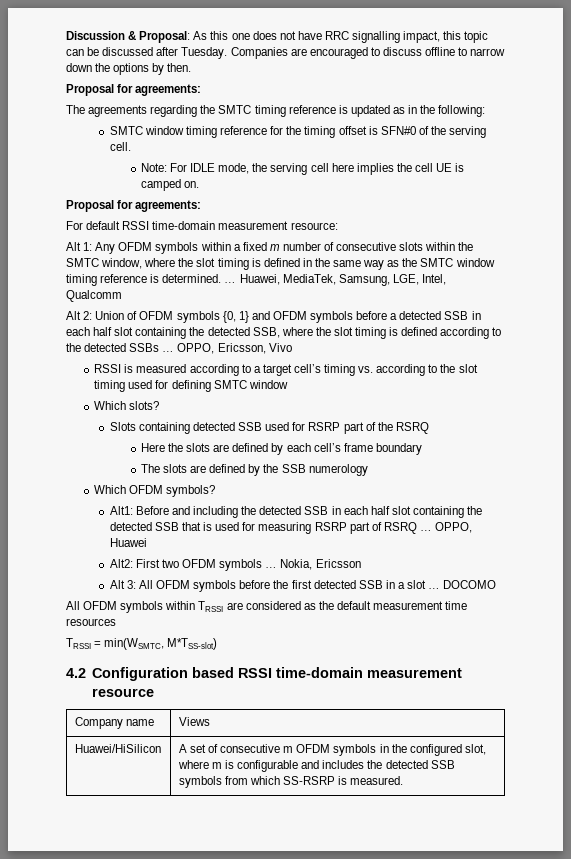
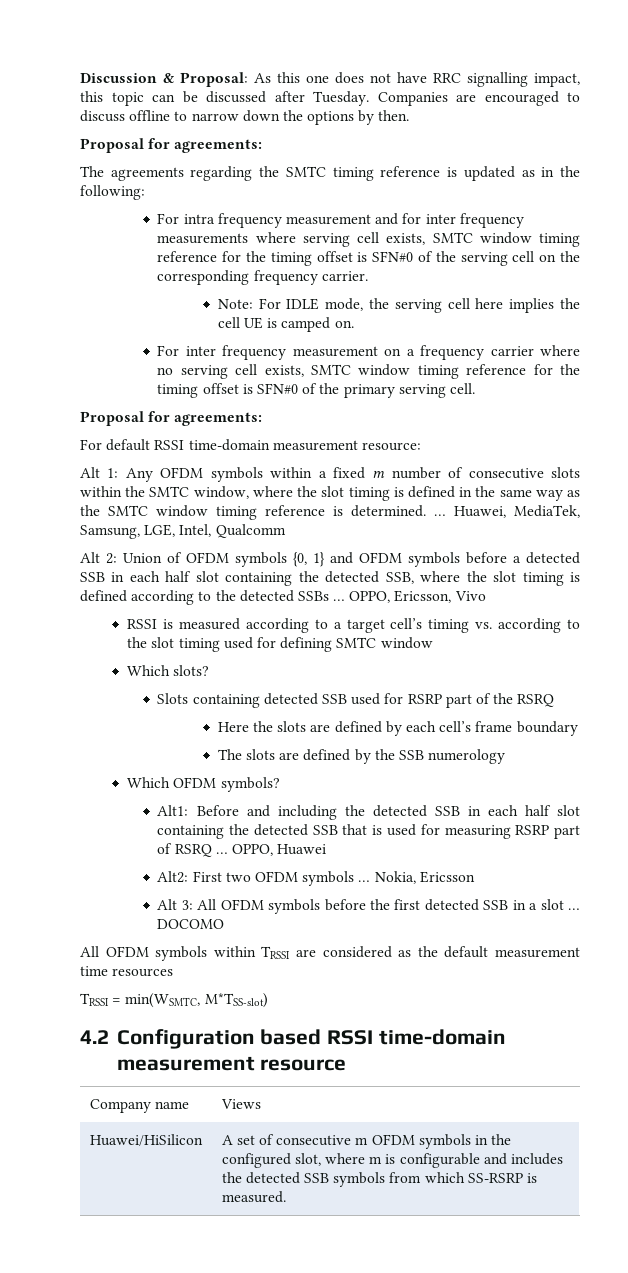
- SMTC window timing reference for the timing offset is SFN#0 of the serving cell.
+ For intra frequency measurement and for inter frequency measurements where serving cell exists, SMTC window timing reference for the timing offset is SFN#0 of the serving cell on the corresponding frequency carrier.
+ For inter frequency measurement on a frequency carrier where no serving cell exists, SMTC window timing reference for the timing offset is SFN#0 of the primary serving cell.

